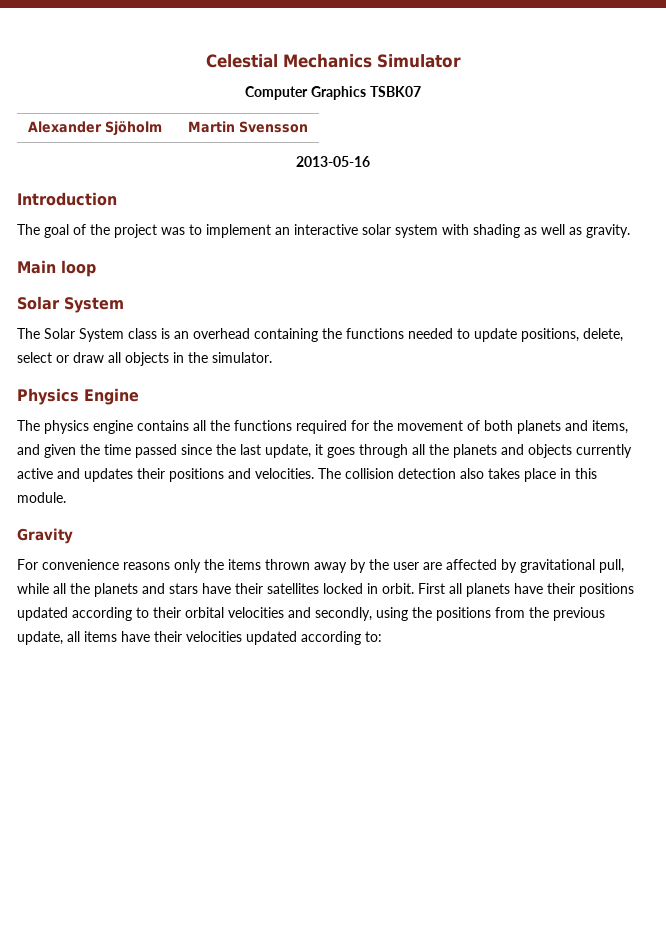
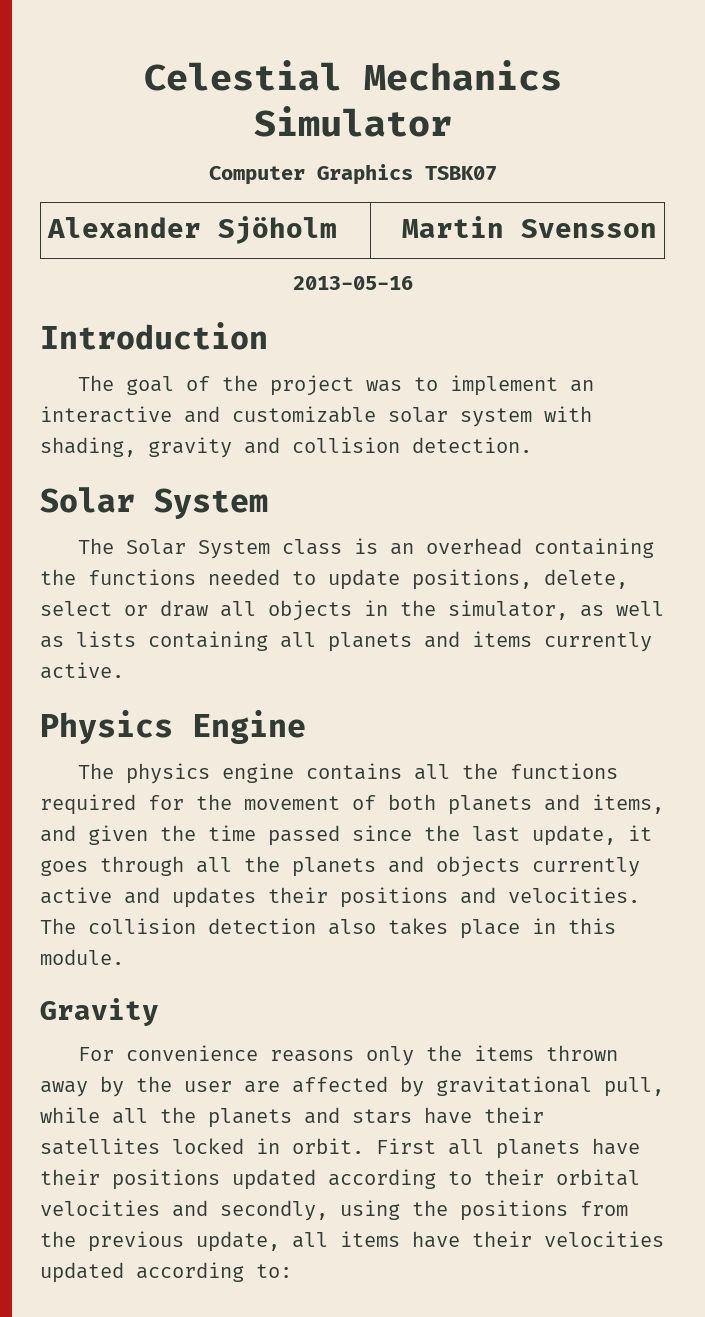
- The goal of the project was to implement an interactive solar system with shading as well as gravity.
- Main loop
+ The goal of the project was to implement an interactive and customizable solar system with shading, gravity and collision detection.
- The Solar System class is an overhead containing the functions needed to update positions, delete, select or draw all objects in the simulator.
+ The Solar System class is an overhead containing the functions needed to update positions, delete, select or draw all objects in the simulator, as well as lists containing all planets and items currently active.

